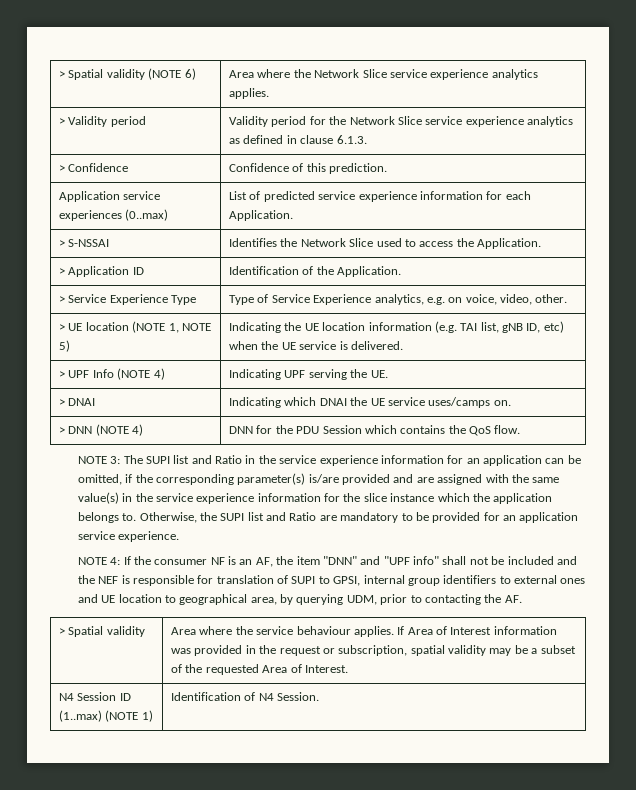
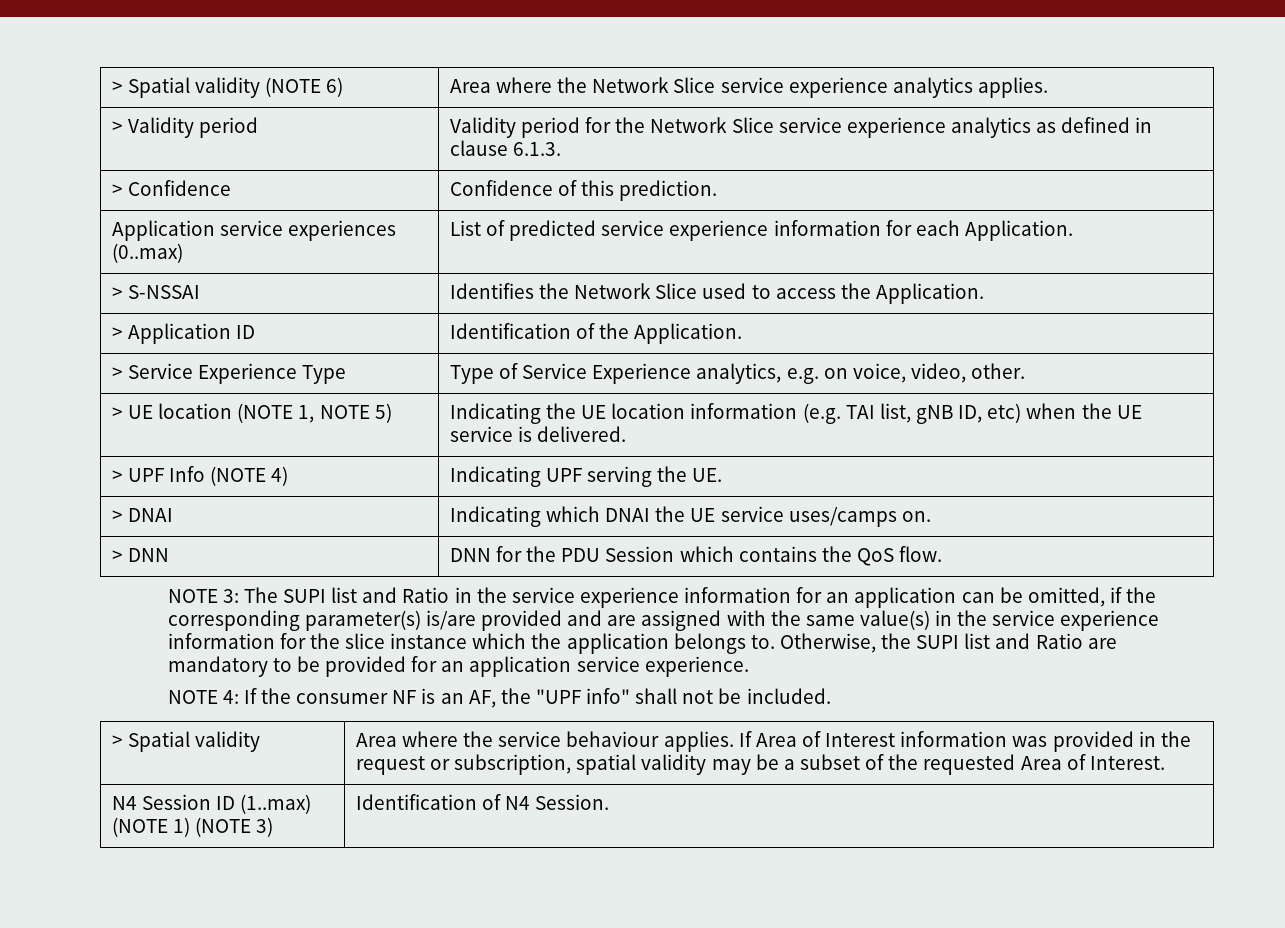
- > DNN (NOTE 4) | DNN for the PDU Session which contains the QoS flow.
+ > DNN | DNN for the PDU Session which contains the QoS flow.
- NOTE 4: If the consumer NF is an AF, the item "DNN" and "UPF info" shall not be included and the NEF is responsible for translation of SUPI to GPSI, internal group identifiers to external ones and UE location to geographical area, by querying UDM, prior to contacting the AF.
+ NOTE 4: If the consumer NF is an AF, the "UPF info" shall not be included.
- N4 Session ID (1..max) (NOTE 1) | Identification of N4 Session.
+ N4 Session ID (1..max) (NOTE 1) (NOTE 3) | Identification of N4 Session.

